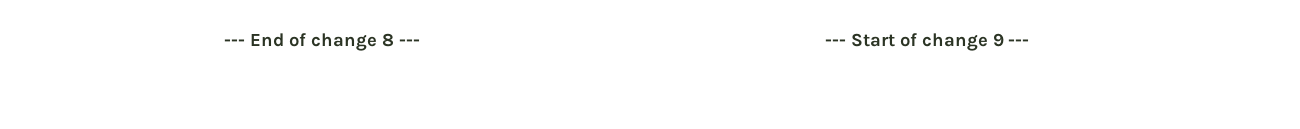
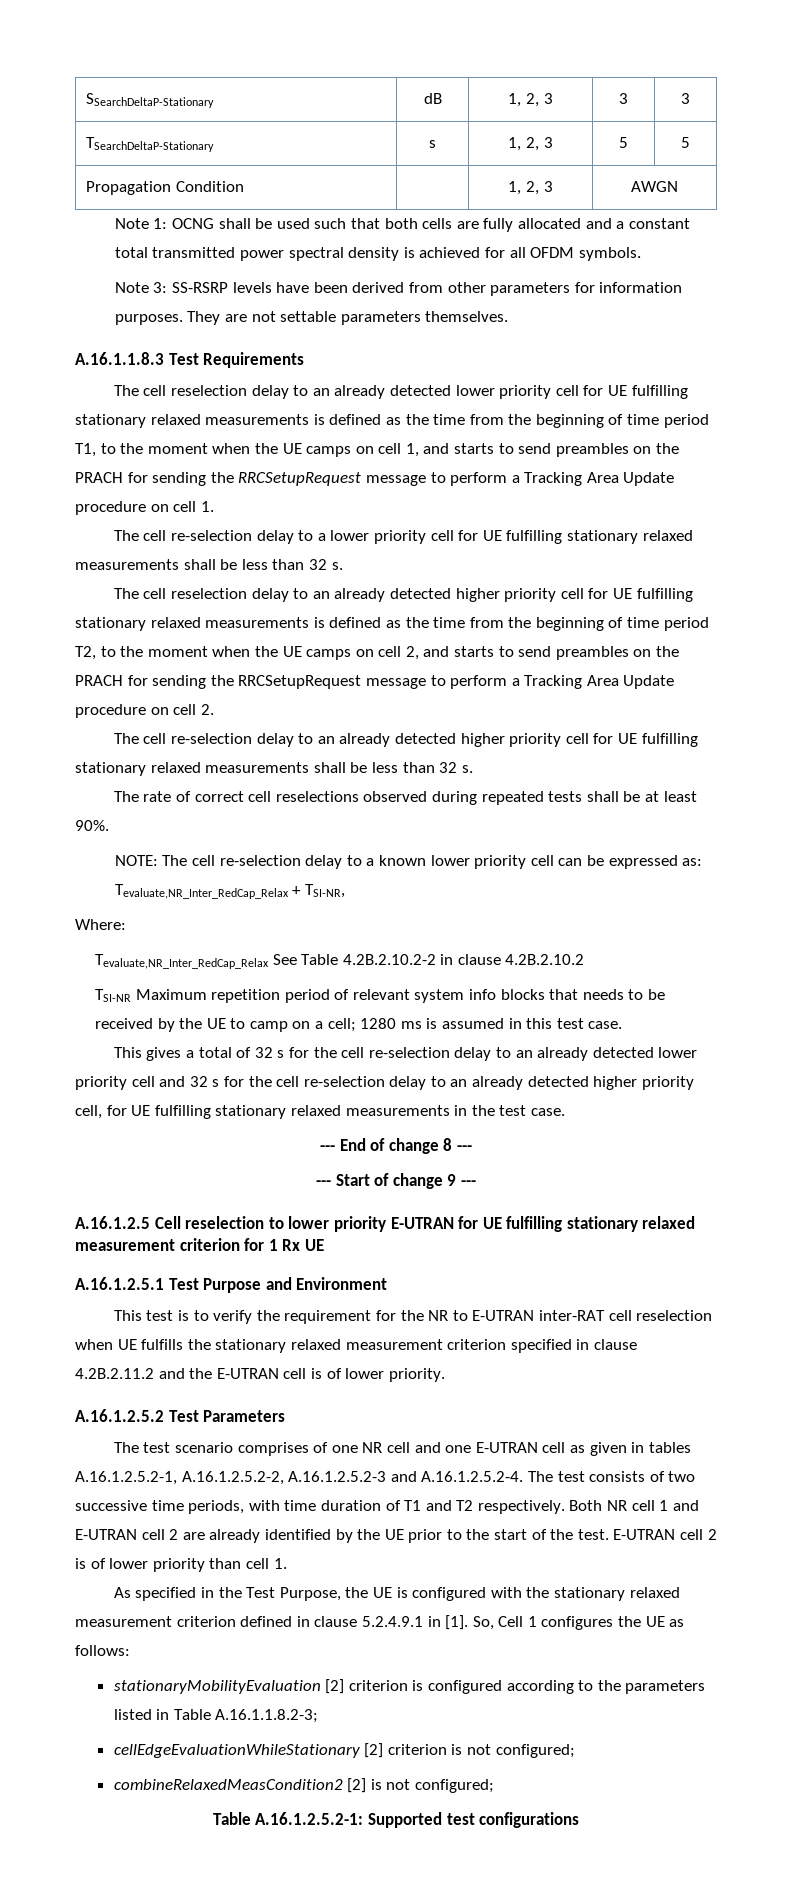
+ SSearchDeltaP-Stationary | dB | 1, 2, 3 | 3 | 3
+ TSearchDeltaP-Stationary | s | 1, 2, 3 | 5 | 5
+ Propagation Condition | | 1, 2, 3 | AWGN
+ Note 1: OCNG shall be used such that both cells are fully allocated and a constant total transmitted power spectral density is achieved for all OFDM symbols.
+ Note 3: SS-RSRP levels have been derived from other parameters for information purposes. They are not settable parameters themselves.
+ A.16.1.1.8.3 Test Requirements
+ The cell reselection delay to an already detected lower priority cell for UE fulfilling stationary relaxed measurements is defined as the time from the beginning of time period T1, to the moment when the UE camps on cell 1, and starts to send preambles on the PRACH for sending the RRCSetupRequest message to perform a Tracking Area Update procedure on cell 1.
+ The cell re-selection delay to a lower priority cell for UE fulfilling stationary relaxed measurements shall be less than 32 s.
+ The cell reselection delay to an already detected higher priority cell for UE fulfilling stationary relaxed measurements is defined as the time from the beginning of time period T2, to the moment when the UE camps on cell 2, and starts to send preambles on the PRACH for sending the RRCSetupRequest message to perform a Tracking Area Update procedure on cell 2.
+ The cell re-selection delay to an already detected higher priority cell for UE fulfilling stationary relaxed measurements shall be less than 32 s.
+ The rate of correct cell reselections observed during repeated tests shall be at least 90%.
+ NOTE: The cell re-selection delay to a known lower priority cell can be expressed as: Tevaluate,NR_Inter_RedCap_Relax + TSI-NR,
+ Where:
+ Tevaluate,NR_Inter_RedCap_Relax See Table 4.2B.2.10.2-2 in clause 4.2B.2.10.2
+ TSI-NR Maximum repetition period of relevant system info blocks that needs to be received by the UE to camp on a cell; 1280 ms is assumed in this test case.
+ This gives a total of 32 s for the cell re-selection delay to an already detected lower priority cell and 32 s for the cell re-selection delay to an already detected higher priority cell, for UE fulfilling stationary relaxed measurements in the test case.
+ A.16.1.2.5 Cell reselection to lower priority E-UTRAN for UE fulfilling stationary relaxed measurement criterion for 1 Rx UE
+ A.16.1.2.5.1 Test Purpose and Environment
+ This test is to verify the requirement for the NR to E-UTRAN inter-RAT cell reselection when UE fulfills the stationary relaxed measurement criterion specified in clause 4.2B.2.11.2 and the E-UTRAN cell is of lower priority.
+ A.16.1.2.5.2 Test Parameters
+ The test scenario comprises of one NR cell and one E-UTRAN cell as given in tables A.16.1.2.5.2-1, A.16.1.2.5.2-2, A.16.1.2.5.2-3 and A.16.1.2.5.2-4. The test consists of two successive time periods, with time duration of T1 and T2 respectively. Both NR cell 1 and E-UTRAN cell 2 are already identified by the UE prior to the start of the test. E-UTRAN cell 2 is of lower priority than cell 1.
+ As specified in the Test Purpose, the UE is configured with the stationary relaxed measurement criterion defined in clause 5.2.4.9.1 in [1]. So, Cell 1 configures the UE as follows:
+ stationaryMobilityEvaluation [2] criterion is configured according to the parameters listed in Table A.16.1.1.8.2-3;
+ cellEdgeEvaluationWhileStationary [2] criterion is not configured;
+ combineRelaxedMeasCondition2 [2] is not configured;
+ Table A.16.1.2.5.2-1: Supported test configurations

